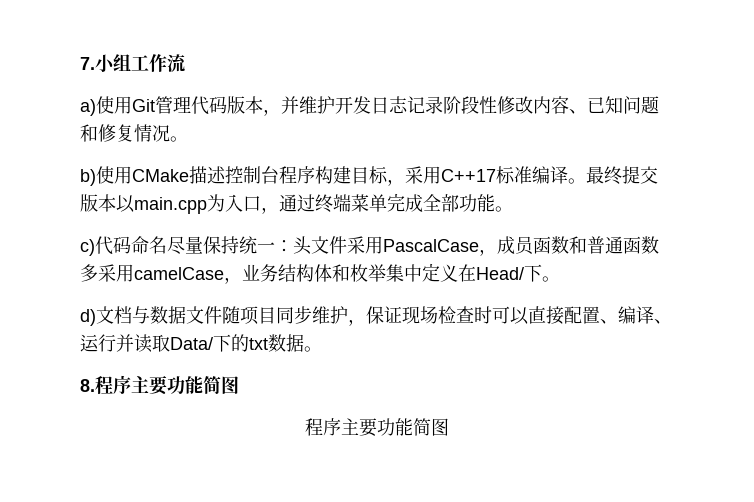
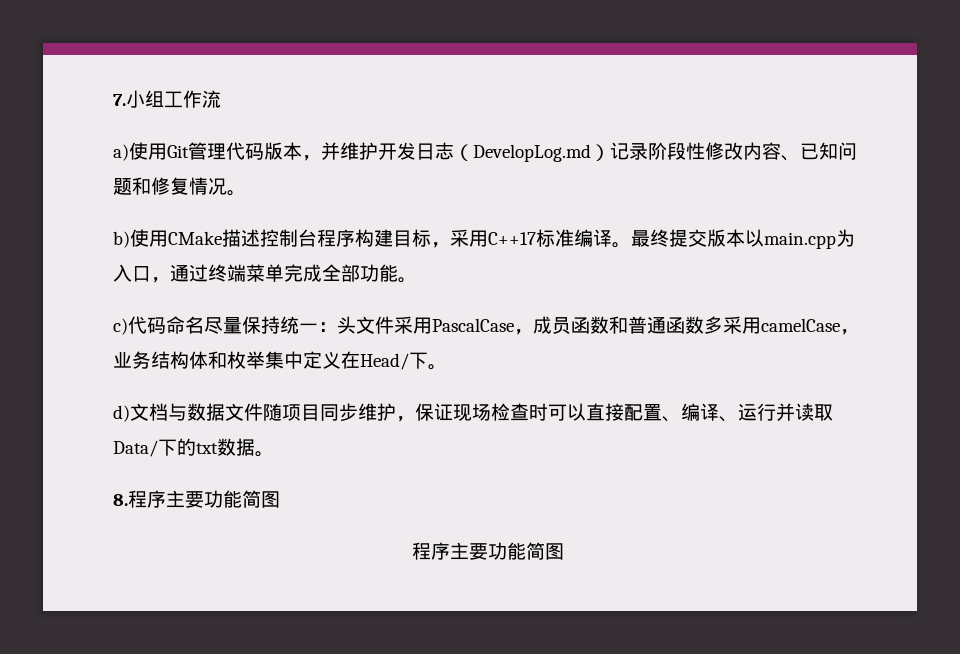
- a)使用Git管理代码版本，并维护开发日志记录阶段性修改内容、已知问题和修复情况。
+ a)使用Git管理代码版本，并维护开发日志（DevelopLog.md）记录阶段性修改内容、已知问题和修复情况。

